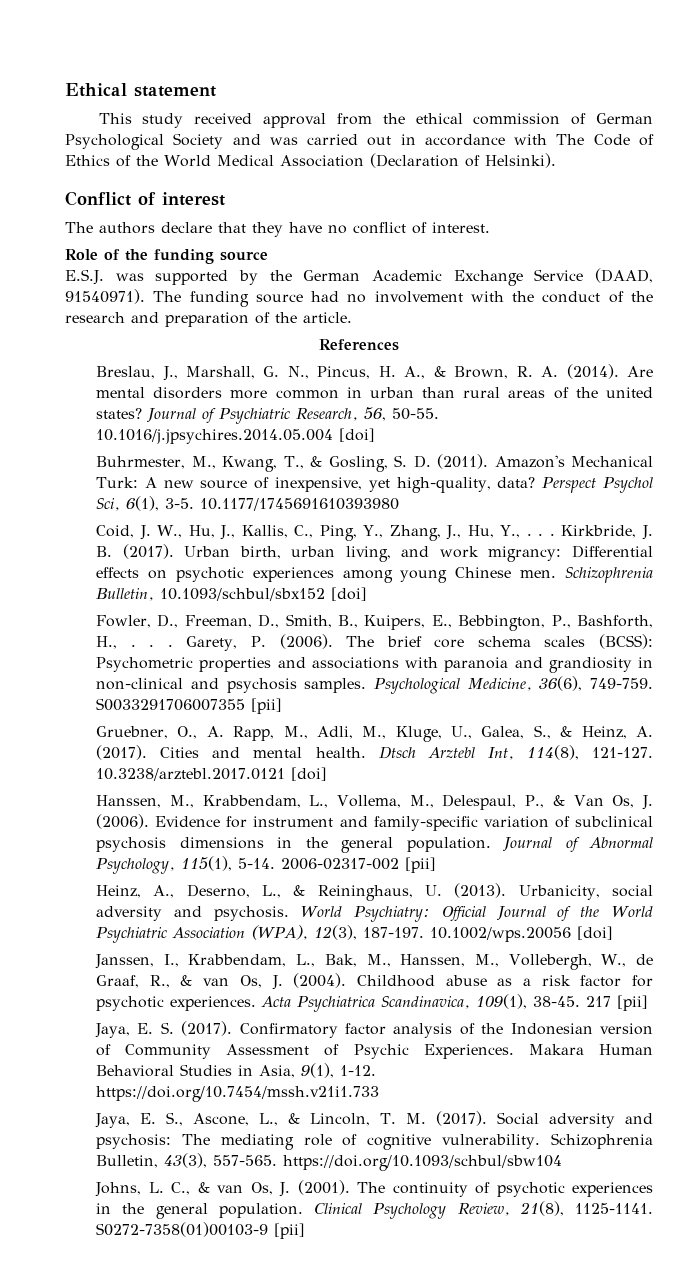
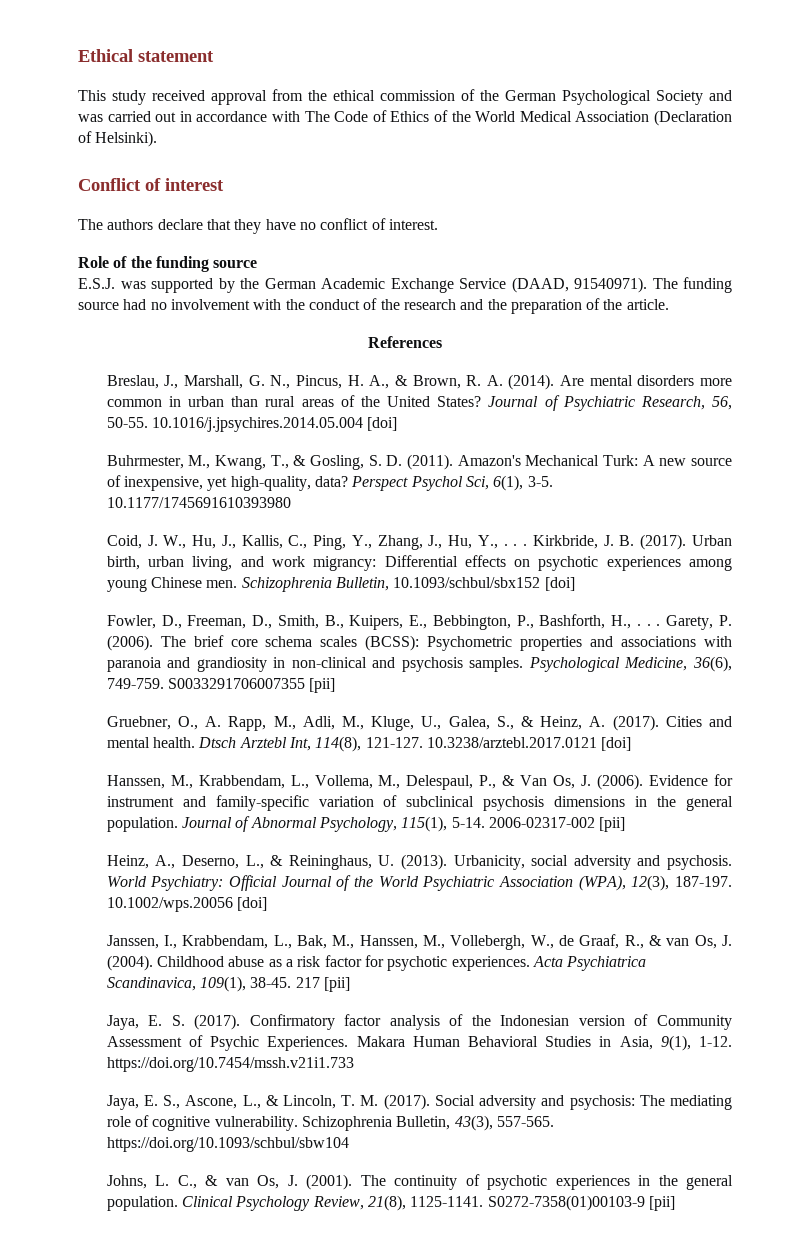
- This study received approval from the ethical commission of German Psychological Society and was carried out in accordance with The Code of Ethics of the World Medical Association (Declaration of Helsinki).
+ This study received approval from the ethical commission of the German Psychological Society and was carried out in accordance with The Code of Ethics of the World Medical Association (Declaration of Helsinki).
- The funding source had no involvement with the conduct of the research and preparation of the article.
+ The funding source had no involvement with the conduct of the research and the preparation of the article.
- Are mental disorders more common in urban than rural areas of the united states?
+ Are mental disorders more common in urban than rural areas of the United States?

